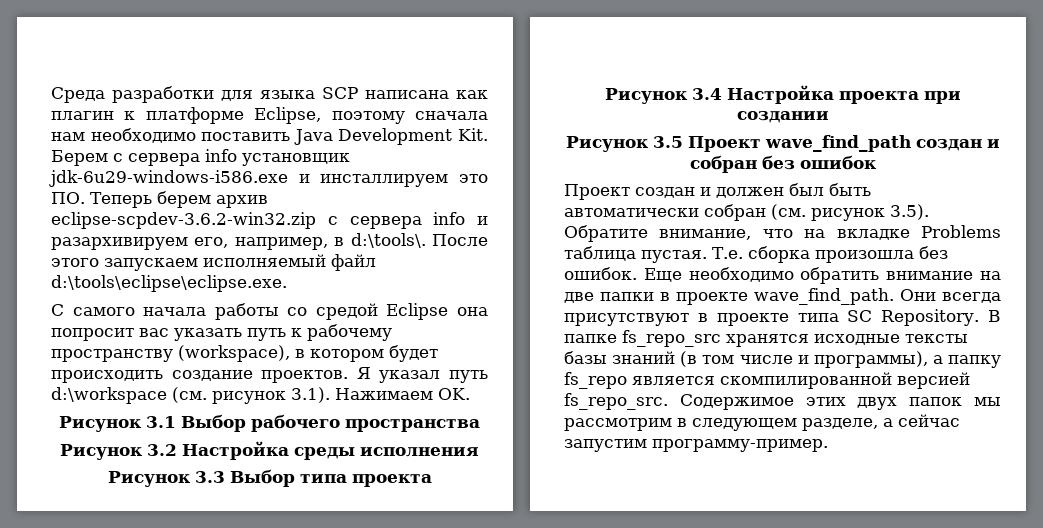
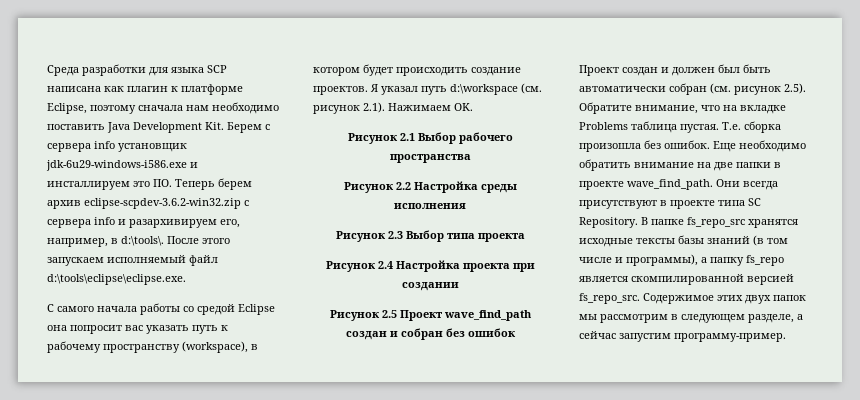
- Я указал путь d:\workspace (см. рисунок 3.1). Нажимаем OK.
+ Я указал путь d:\workspace (см. рисунок 2.1). Нажимаем OK.
- Рисунок 3.1 Выбор рабочего пространства
+ Рисунок 2.1 Выбор рабочего пространства
- Рисунок 3.2 Настройка среды исполнения
+ Рисунок 2.2 Настройка среды исполнения
- Рисунок 3.3 Выбор типа проекта
+ Рисунок 2.3 Выбор типа проекта
- Рисунок 3.4 Настройка проекта при создании
+ Рисунок 2.4 Настройка проекта при создании
- Рисунок 3.5 Проект wave_find_path создан и собран без ошибок
+ Рисунок 2.5 Проект wave_find_path создан и собран без ошибок
- Проект создан и должен был быть автоматически собран (см. рисунок 3.5). Обратите внимание, что на вкладке Problems таблица пустая.
+ Проект создан и должен был быть автоматически собран (см. рисунок 2.5). Обратите внимание, что на вкладке Problems таблица пустая.

